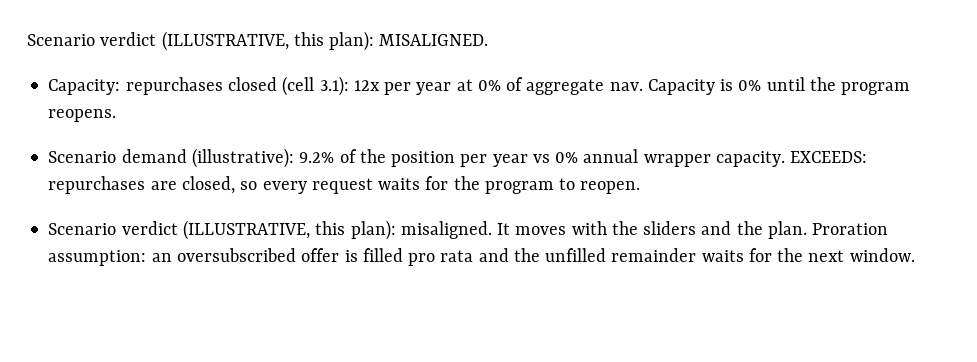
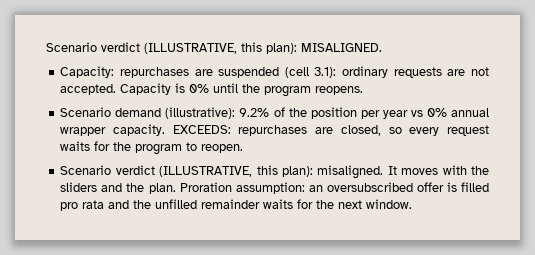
- Capacity: repurchases closed (cell 3.1): 12x per year at 0% of aggregate nav.
+ Capacity: repurchases are suspended (cell 3.1): ordinary requests are not accepted.

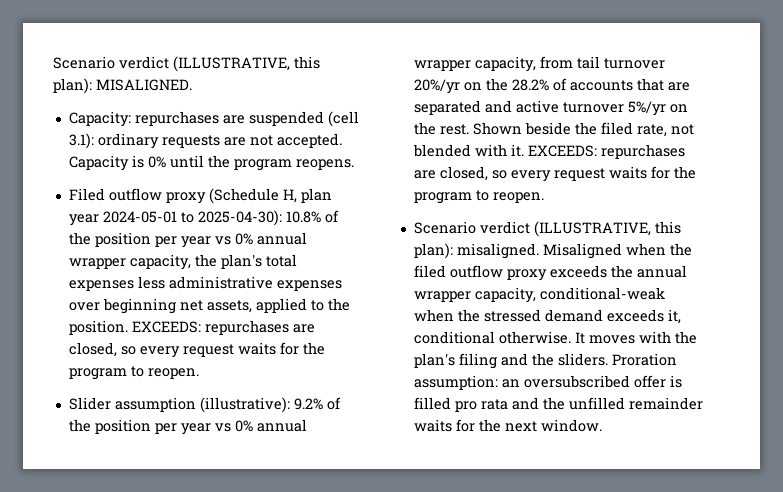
- Scenario demand (illustrative): 9.2% of the position per year vs 0% annual wrapper capacity.
+ Filed outflow proxy (Schedule H, plan year 2024-05-01 to 2025-04-30): 10.8% of the position per year vs 0% annual wrapper capacity, the plan's total expenses less administrative expenses over beginning net assets, applied to the position. EXCEEDS: repurchases are closed, so every request waits for the program to reopen.
+ Slider assumption (illustrative): 9.2% of the position per year vs 0% annual wrapper capacity, from tail turnover 20%/yr on the 28.2% of accounts that are separated and active turnover 5%/yr on the rest. Shown beside the filed rate, not blended with it.
+ Misaligned when the filed outflow proxy exceeds the annual wrapper capacity, conditional-weak when the stressed demand exceeds it, conditional otherwise.
- It moves with the sliders and the plan.
+ It moves with the plan's filing and the sliders.

